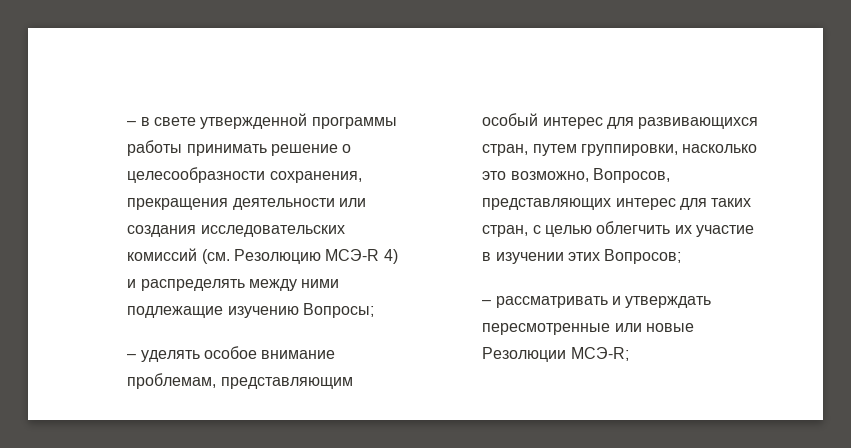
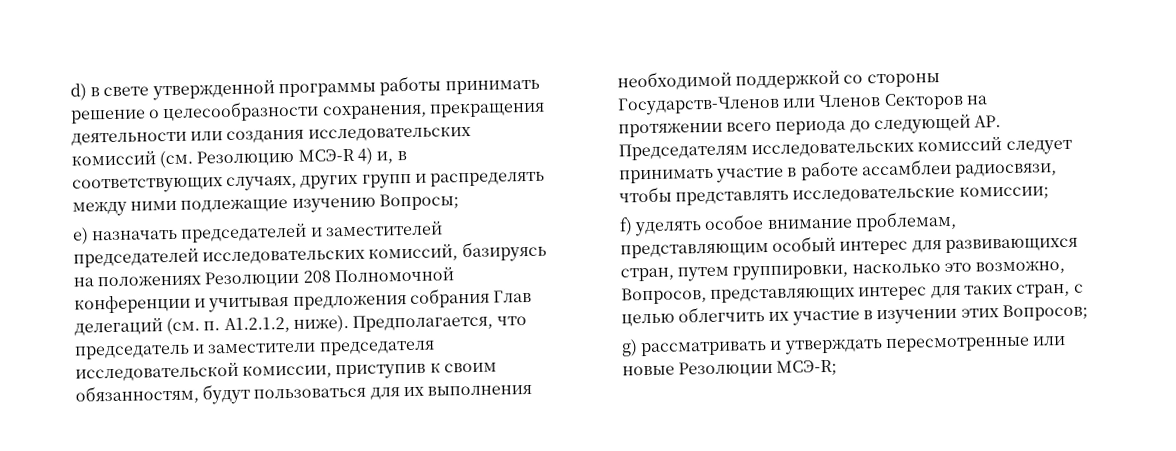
- – в свете утвержденной программы работы принимать решение о целесообразности сохранения, прекращения деятельности или создания исследовательских комиссий (см. Резолюцию МСЭ-R 4) и распределять между ними подлежащие изучению Вопросы;
+ d) в свете утвержденной программы работы принимать решение о целесообразности сохранения, прекращения деятельности или создания исследовательских комиссий (см. Резолюцию МСЭ-R 4) и, в соответствующих случаях, других групп и распределять между ними подлежащие изучению Вопросы;
- – уделять особое внимание проблемам, представляющим особый интерес для развивающихся стран, путем группировки, насколько это возможно, Вопросов, представляющих интерес для таких стран, с целью облегчить их участие в изучении этих Вопросов;
+ e) назначать председателей и заместителей председателей исследовательских комиссий, базируясь на положениях Резолюции 208 Полномочной конференции и учитывая предложения собрания Глав делегаций (см. п. А1.2.1.2, ниже). Предполагается, что председатель и заместители председателя исследовательской комиссии, приступив к своим обязанностям, будут пользоваться для их выполнения необходимой поддержкой со стороны Государств-Членов или Членов Секторов на протяжении всего периода до следующей АР. Председателям исследовательских комиссий следует принимать участие в работе ассамблеи радиосвязи, чтобы представлять исследовательские комиссии;
+ f) уделять особое внимание проблемам, представляющим особый интерес для развивающихся стран, путем группировки, насколько это возможно, Вопросов, представляющих интерес для таких стран, с целью облегчить их участие в изучении этих Вопросов;
- – рассматривать и утверждать пересмотренные или новые Резолюции МСЭ-R;
+ g) рассматривать и утверждать пересмотренные или новые Резолюции МСЭ-R;

